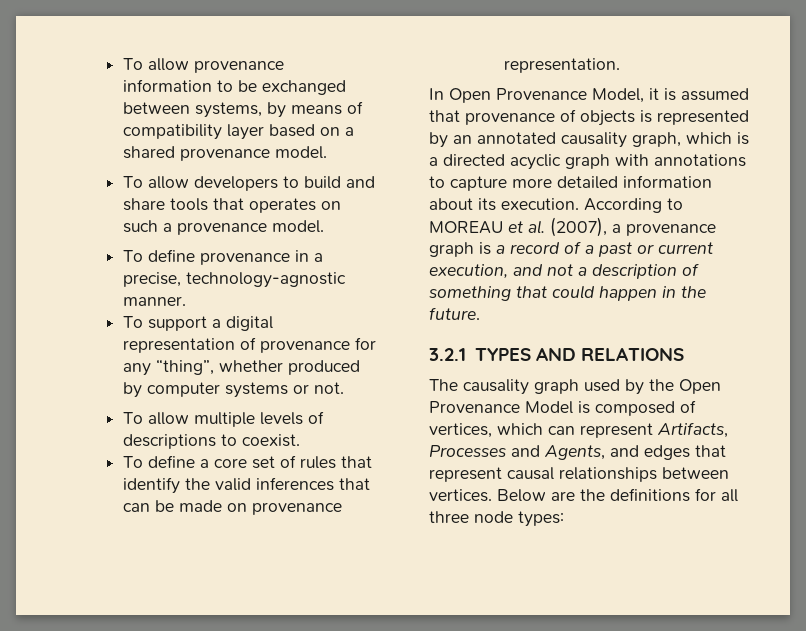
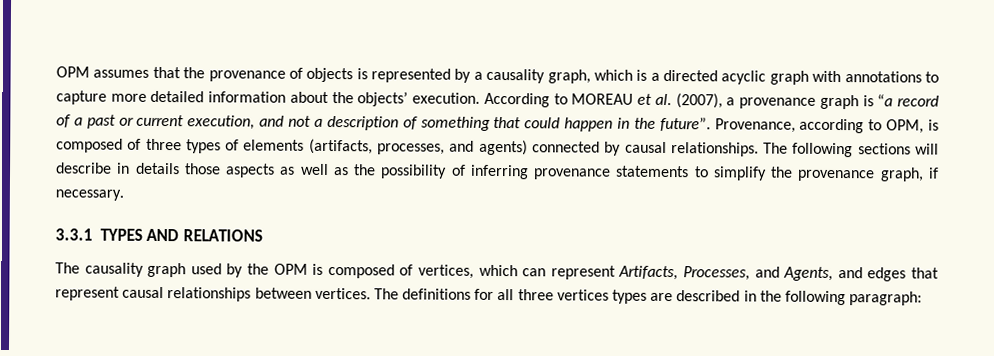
- To allow provenance information to be exchanged between systems, by means of compatibility layer based on a shared provenance model.
- To allow developers to build and share tools that operates on such a provenance model.
- To define provenance in a precise, technology-agnostic manner.
- To support a digital representation of provenance for any “thing”, whether produced by computer systems or not.
- To allow multiple levels of descriptions to coexist.
- To define a core set of rules that identify the valid inferences that can be made on provenance representation.
- In Open Provenance Model, it is assumed that provenance of objects is represented by an annotated causality graph, which is a directed acyclic graph with annotations to capture more detailed information about its execution.
+ OPM assumes that the provenance of objects is represented by a causality graph, which is a directed acyclic graph with annotations to capture more detailed information about the objects’ execution.
- According to MOREAU et al. (2007), a provenance graph is a record of a past or current execution, and not a description of something that could happen in the future.
- 3.2.1 TYPES AND RELATIONS
+ According to MOREAU et al. (2007), a provenance graph is “a record of a past or current execution, and not a description of something that could happen in the future”. Provenance, according to OPM, is composed of three types of elements (artifacts, processes, and agents) connected by causal relationships. The following sections will describe in details those aspects as well as the possibility of inferring provenance statements to simplify the provenance graph, if necessary.
+ 3.3.1 TYPES AND RELATIONS
- The causality graph used by the Open Provenance Model is composed of vertices, which can represent Artifacts, Processes and Agents, and edges that represent causal relationships between vertices.
+ The causality graph used by the OPM is composed of vertices, which can represent Artifacts, Processes, and Agents, and edges that represent causal relationships between vertices.
- Below are the definitions for all three node types:
+ The definitions for all three vertices types are described in the following paragraph:

